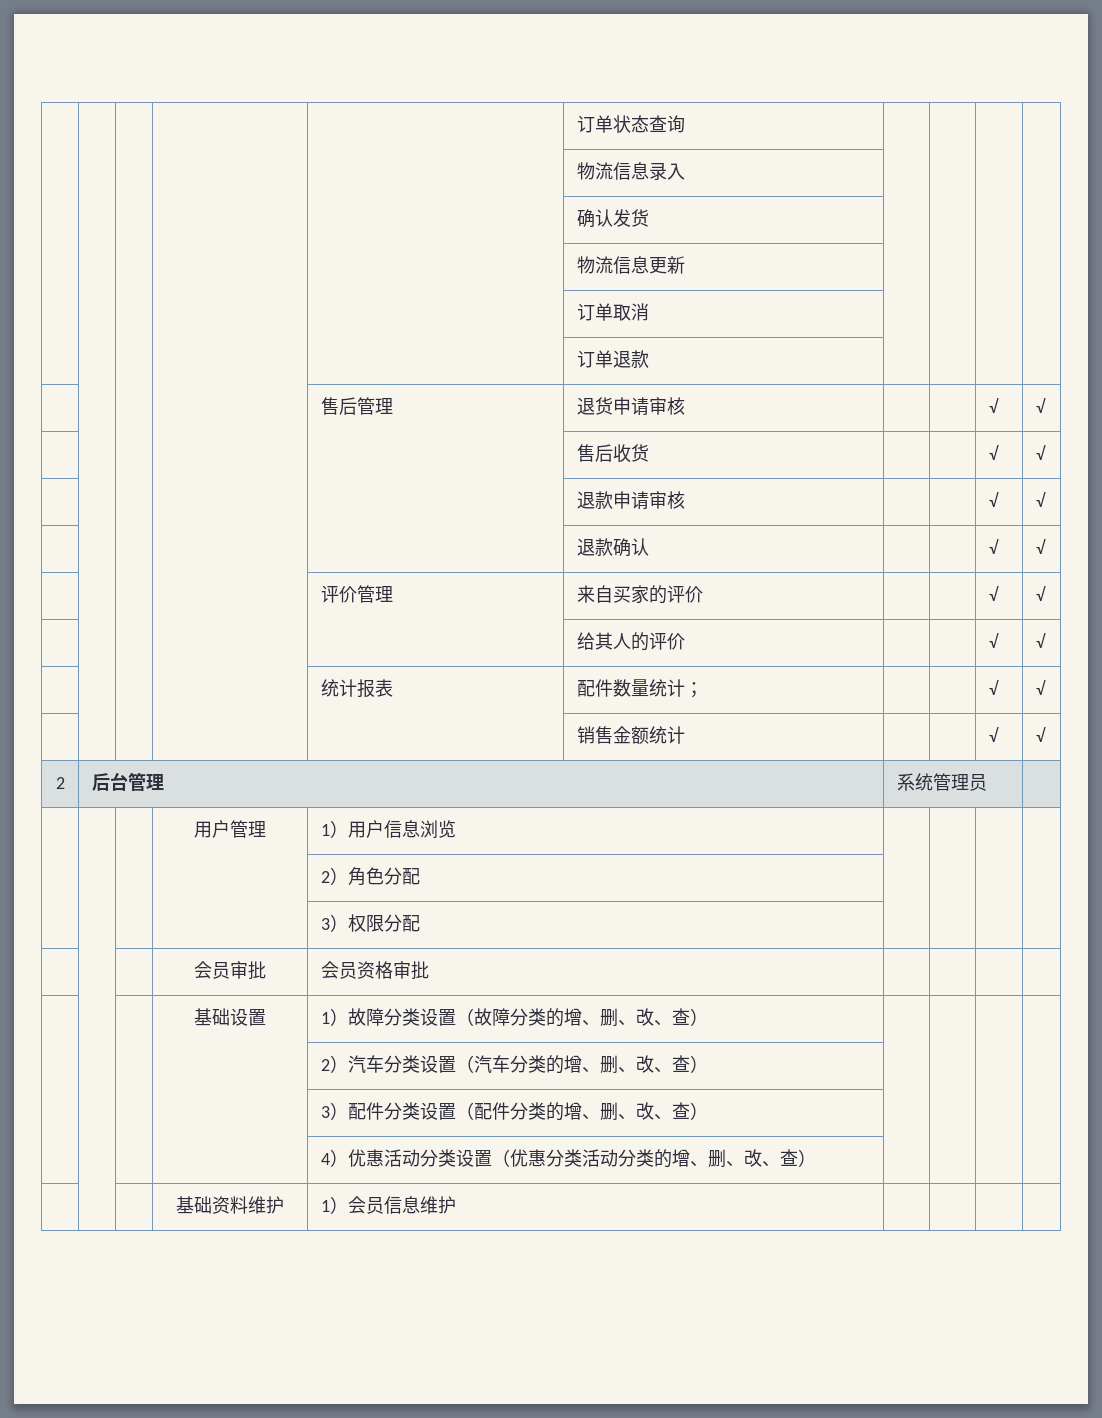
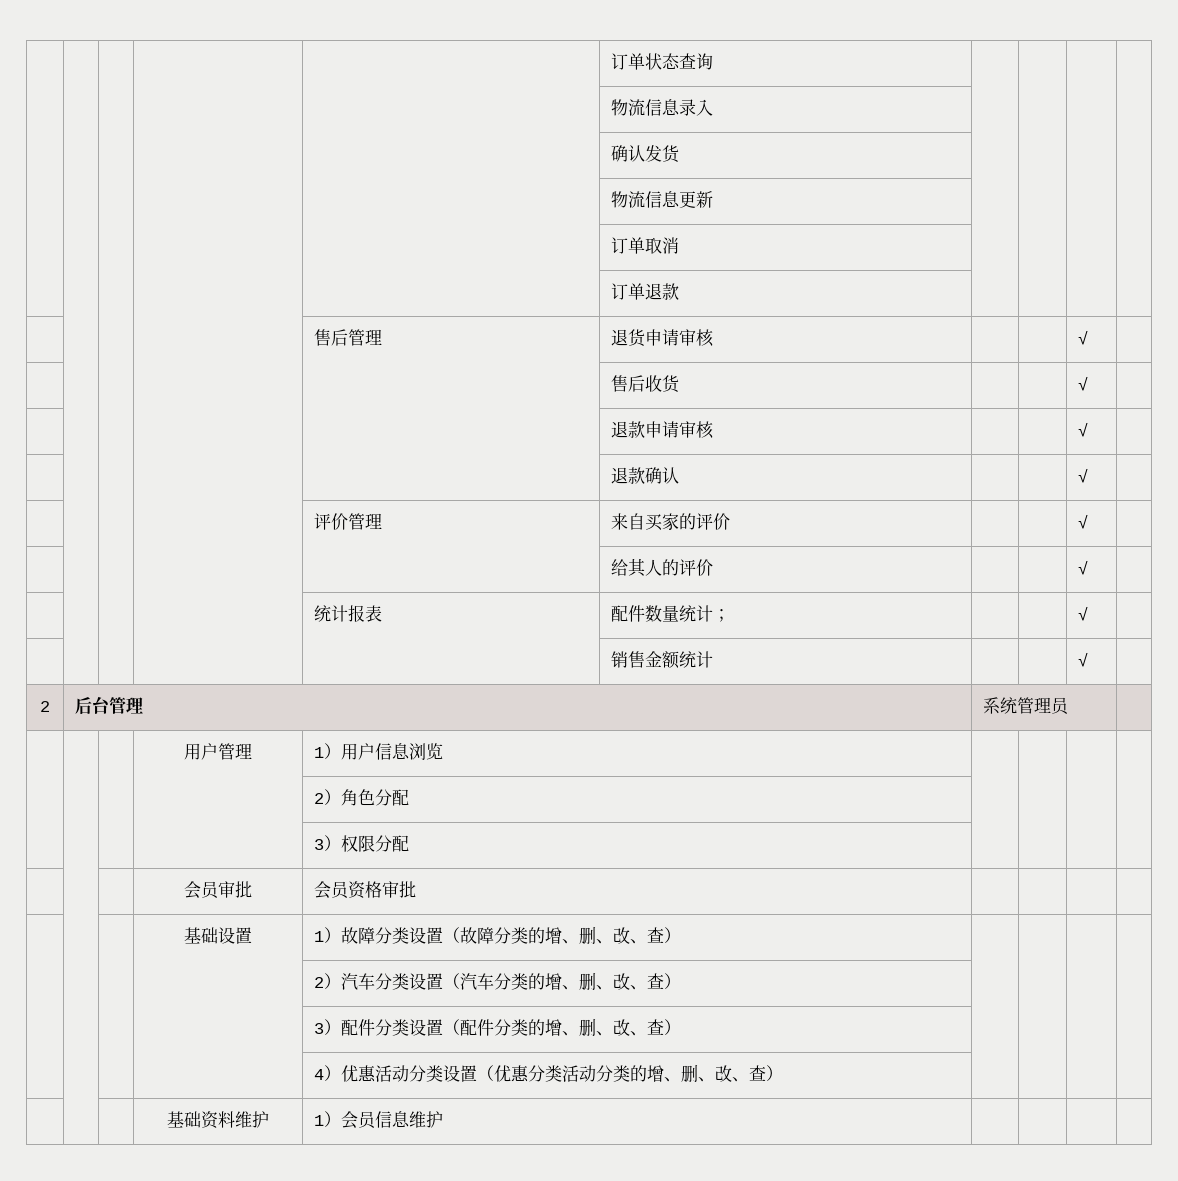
- | | | | 售后管理 | 退货申请审核 | | | √ | √
+ | | | | 售后管理 | 退货申请审核 | | | √ |
- | | | | | 售后收货 | | | √ | √
+ | | | | | 售后收货 | | | √ |
- | | | | | 退款申请审核 | | | √ | √
+ | | | | | 退款申请审核 | | | √ |
- | | | | | 退款确认 | | | √ | √
+ | | | | | 退款确认 | | | √ |
- | | | | 评价管理 | 来自买家的评价 | | | √ | √
+ | | | | 评价管理 | 来自买家的评价 | | | √ |
- | | | | | 给其人的评价 | | | √ | √
+ | | | | | 给其人的评价 | | | √ |
- | | | | 统计报表 | 配件数量统计； | | | √ | √
+ | | | | 统计报表 | 配件数量统计； | | | √ |
- | | | | | 销售金额统计 | | | √ | √
+ | | | | | 销售金额统计 | | | √ |

